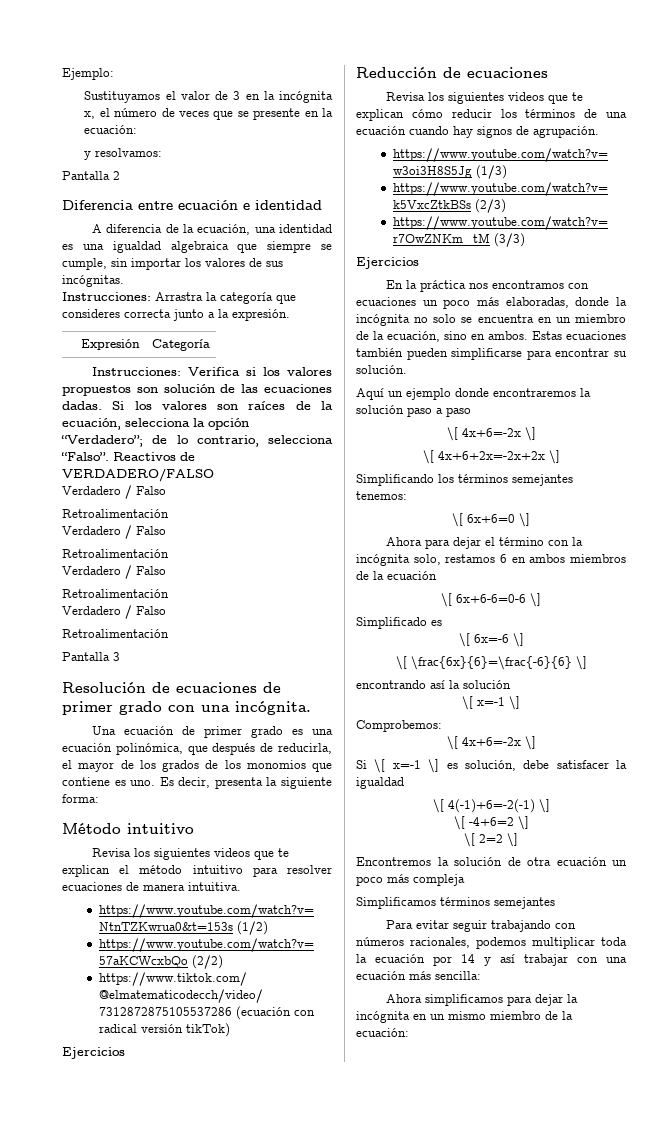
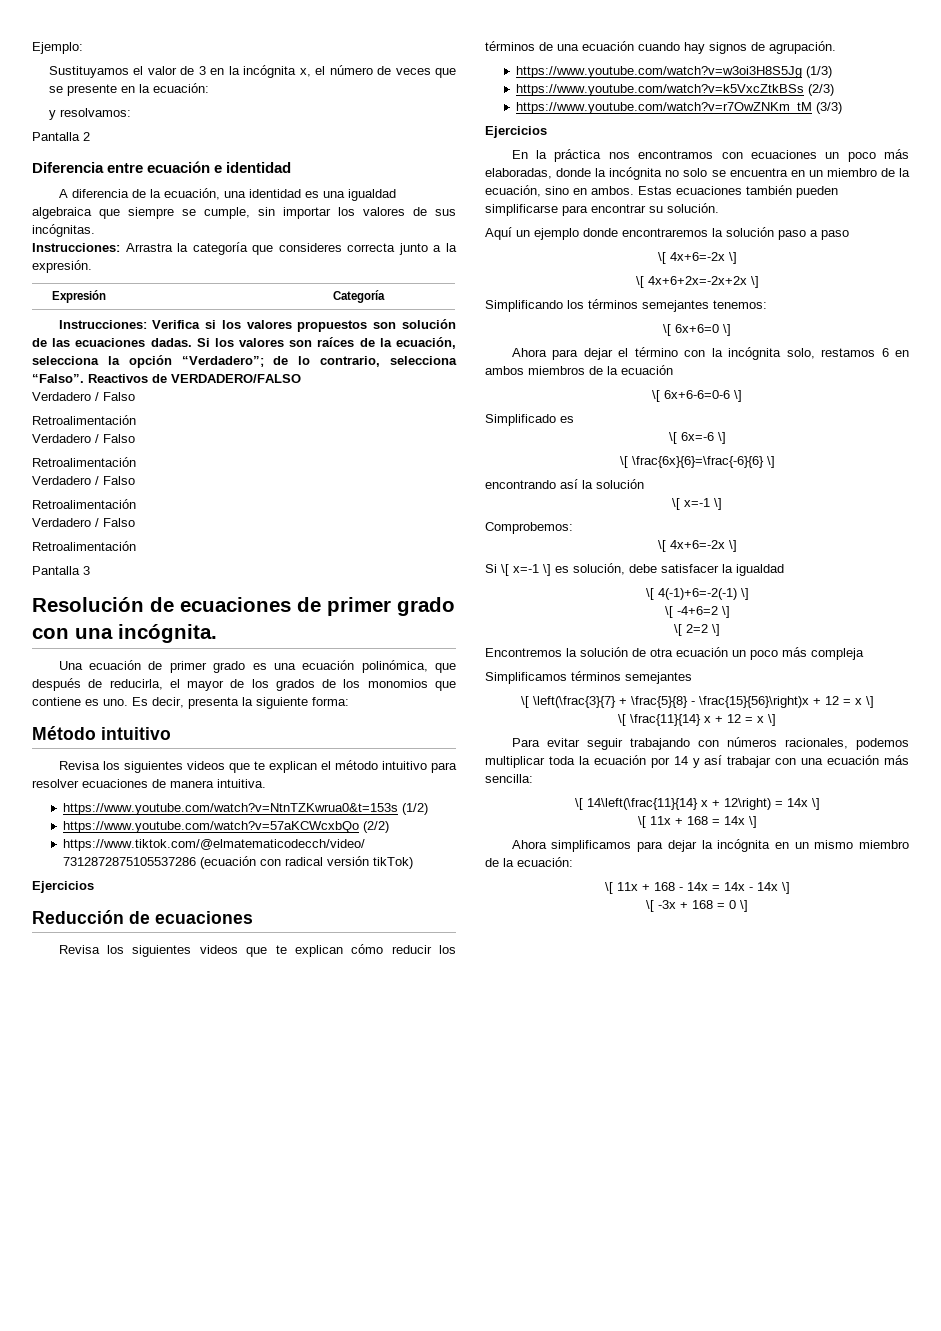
+ \[ \left(\frac{3}{7} + \frac{5}{8} - \frac{15}{56}\right)x + 12 = x \]
+ \[ \frac{11}{14} x + 12 = x \]
+ \[ 14\left(\frac{11}{14} x + 12\right) = 14x \]
+ \[ 11x + 168 = 14x \]
+ \[ 11x + 168 - 14x = 14x - 14x \]
+ \[ -3x + 168 = 0 \]

